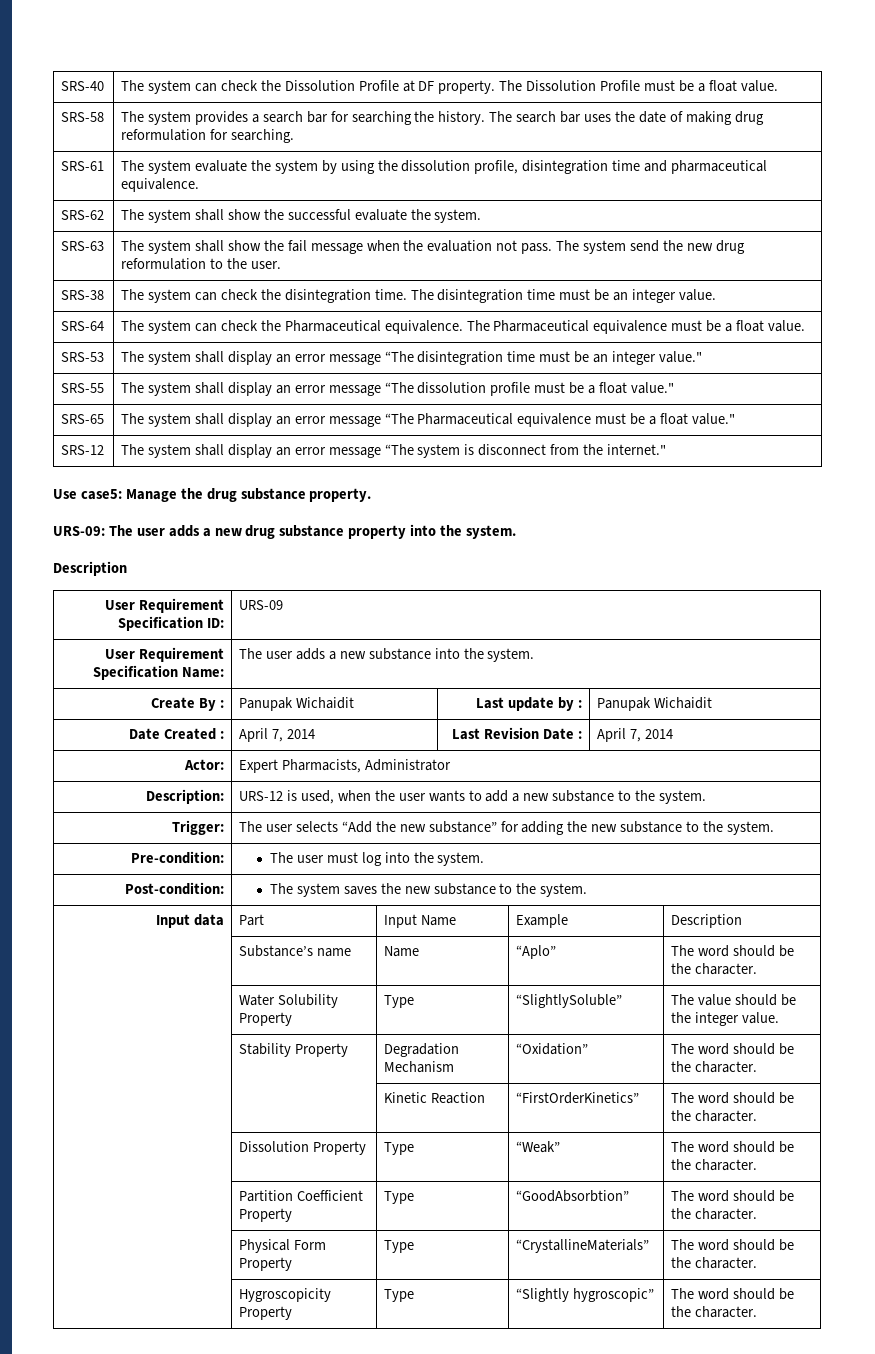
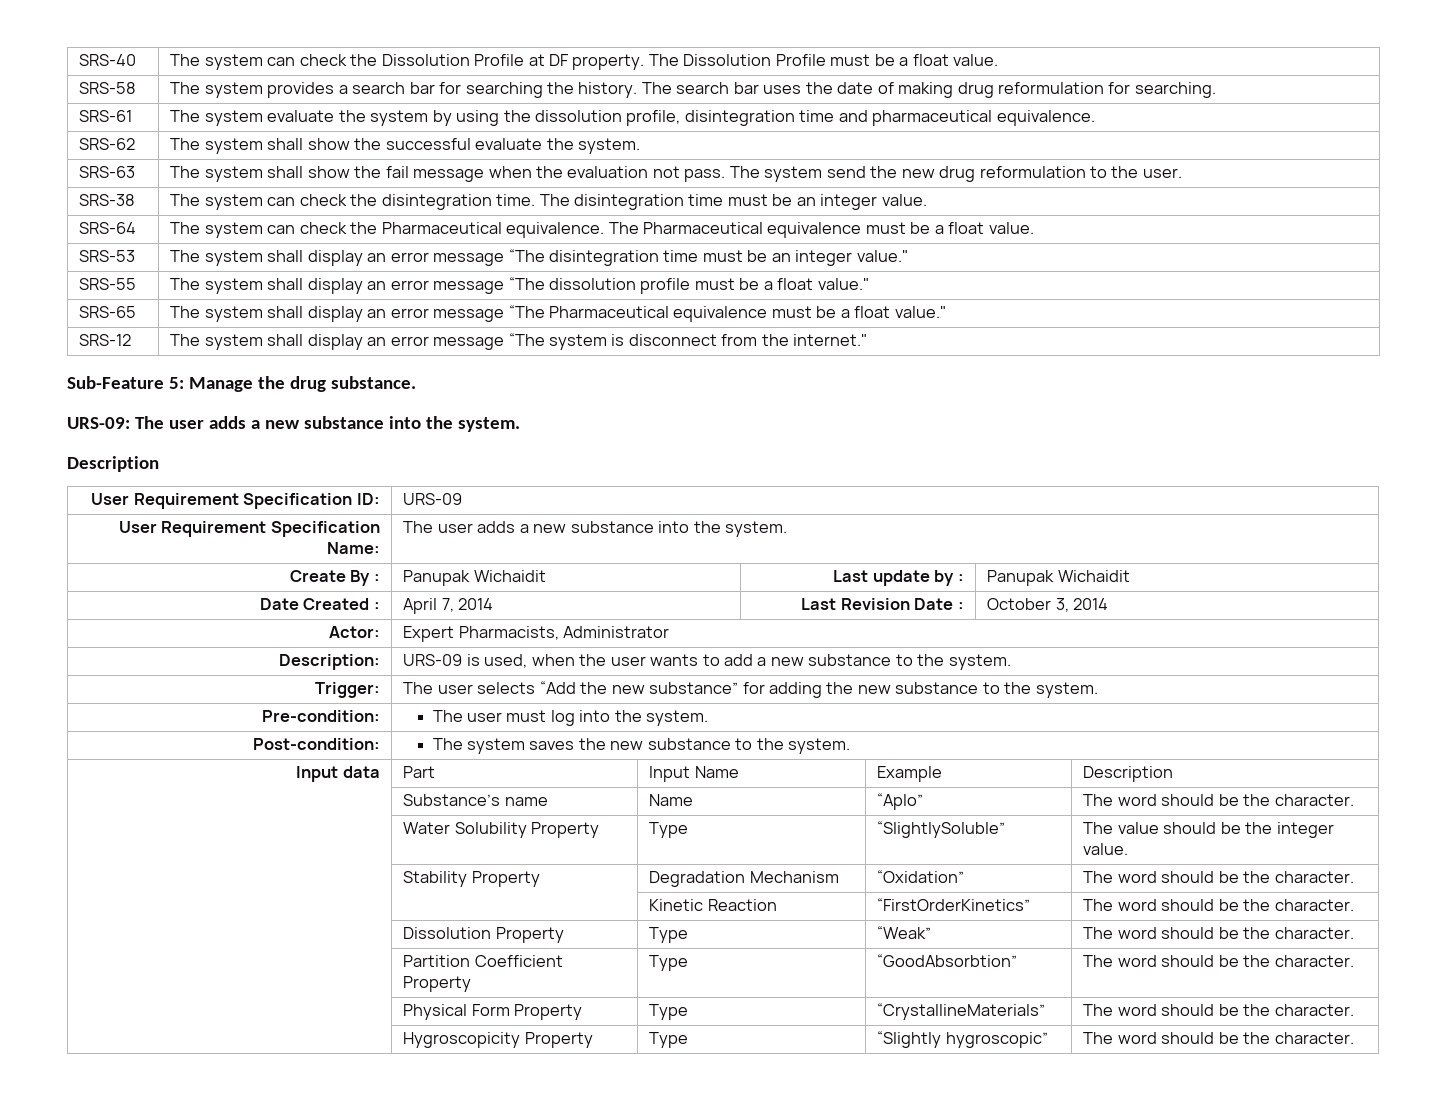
- Use case5: Manage the drug substance property.
+ Sub-Feature 5: Manage the drug substance.
- URS-09: The user adds a new drug substance property into the system.
+ URS-09: The user adds a new substance into the system.
- Date Created : | April 7, 2014 | Last Revision Date : | April 7, 2014
+ Date Created : | April 7, 2014 | Last Revision Date : | October 3, 2014
- Description: | URS-12 is used, when the user wants to add a new substance to the system.
+ Description: | URS-09 is used, when the user wants to add a new substance to the system.

